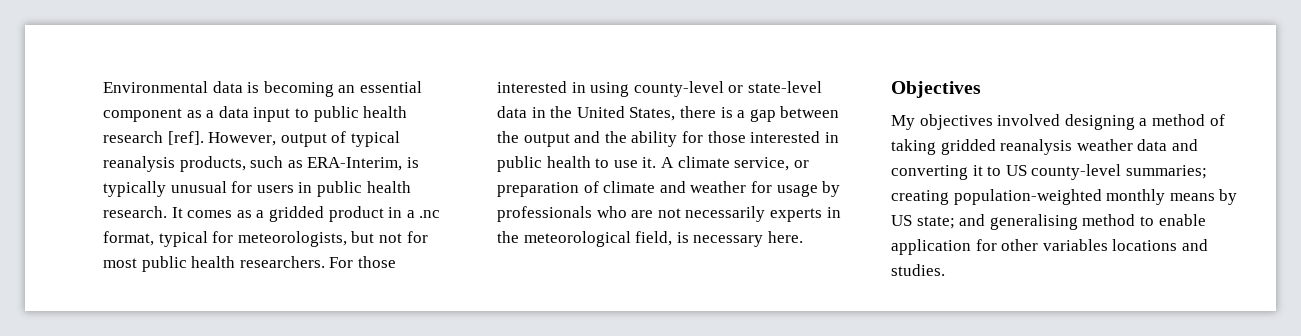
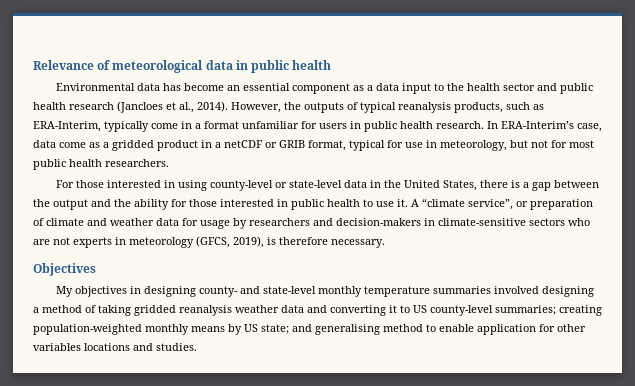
- Environmental data is becoming an essential component as a data input to public health research [ref]. However, output of typical reanalysis products, such as ERA-Interim, is typically unusual for users in public health research.
+ Relevance of meteorological data in public health
+ Environmental data has become an essential component as a data input to the health sector and public health research (Jancloes et al., 2014). However, the outputs of typical reanalysis products, such as ERA-Interim, typically come in a format unfamiliar for users in public health research.
- It comes as a gridded product in a .nc format, typical for meteorologists, but not for most public health researchers. For those interested in using county-level or state-level data in the United States, there is a gap between the output and the ability for those interested in public health to use it.
+ In ERA-Interim’s case, data come as a gridded product in a netCDF or GRIB format, typical for use in meteorology, but not for most public health researchers.
+ For those interested in using county-level or state-level data in the United States, there is a gap between the output and the ability for those interested in public health to use it.
- A climate service, or preparation of climate and weather for usage by professionals who are not necessarily experts in the meteorological field, is necessary here.
+ A “climate service”, or preparation of climate and weather data for usage by researchers and decision-makers in climate-sensitive sectors who are not experts in meteorology (GFCS, 2019), is therefore necessary.
  Objectives
- My objectives involved designing a method of taking gridded reanalysis weather data and converting it to US county-level summaries; creating population-weighted monthly means by US state; and generalising method to enable application for other variables locations and studies.
+ My objectives in designing county- and state-level monthly temperature summaries involved designing a method of taking gridded reanalysis weather data and converting it to US county-level summaries; creating population-weighted monthly means by US state; and generalising method to enable application for other variables locations and studies.

